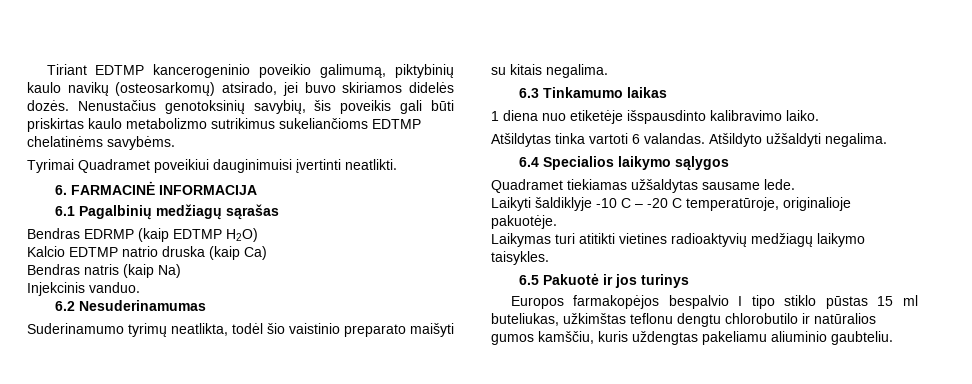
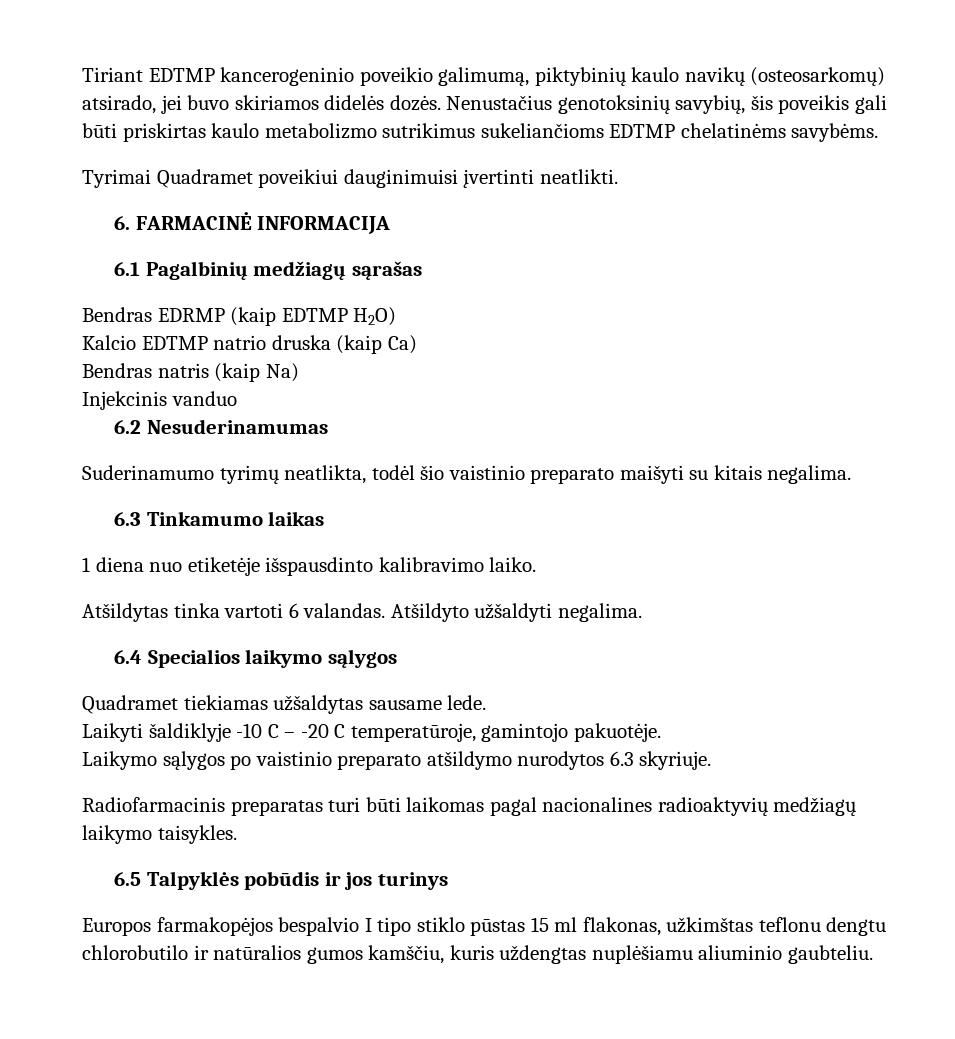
- Injekcinis vanduo.
+ Injekcinis vanduo
- Laikyti šaldiklyje -10 C – -20 C temperatūroje, originalioje pakuotėje.
+ Laikyti šaldiklyje -10 C – -20 C temperatūroje, gamintojo pakuotėje.
- Laikymas turi atitikti vietines radioaktyvių medžiagų laikymo taisykles.
+ Laikymo sąlygos po vaistinio preparato atšildymo nurodytos 6.3 skyriuje.
+ Radiofarmacinis preparatas turi būti laikomas pagal nacionalines radioaktyvių medžiagų laikymo taisykles.
- 6.5 Pakuotė ir jos turinys
+ 6.5 Talpyklės pobūdis ir jos turinys
- Europos farmakopėjos bespalvio I tipo stiklo pūstas 15 ml buteliukas, užkimštas teflonu dengtu chlorobutilo ir natūralios gumos kamščiu, kuris uždengtas pakeliamu aliuminio gaubteliu.
+ Europos farmakopėjos bespalvio I tipo stiklo pūstas 15 ml flakonas, užkimštas teflonu dengtu chlorobutilo ir natūralios gumos kamščiu, kuris uždengtas nuplėšiamu aliuminio gaubteliu.

